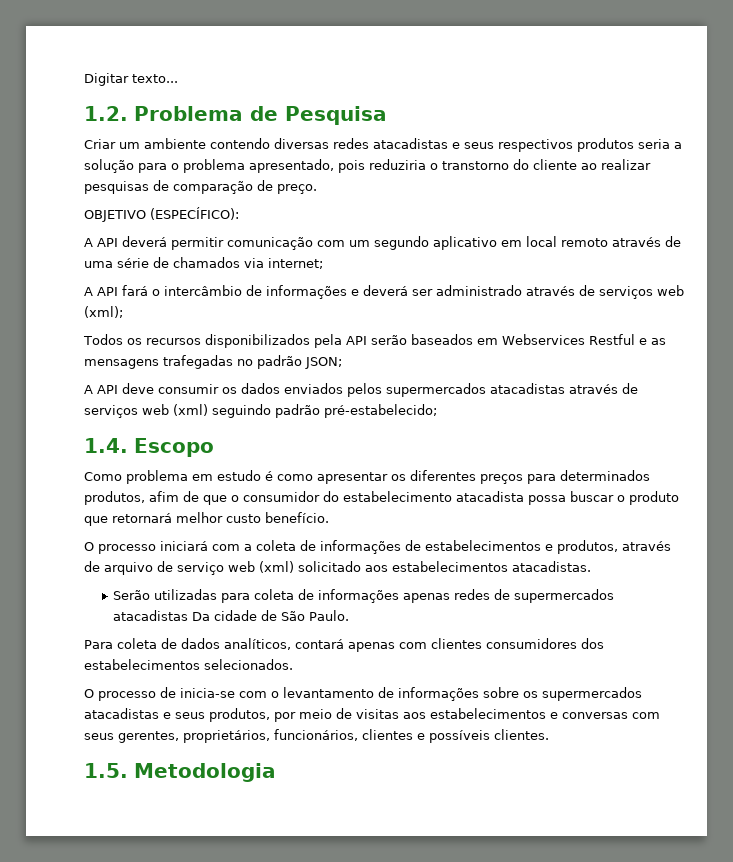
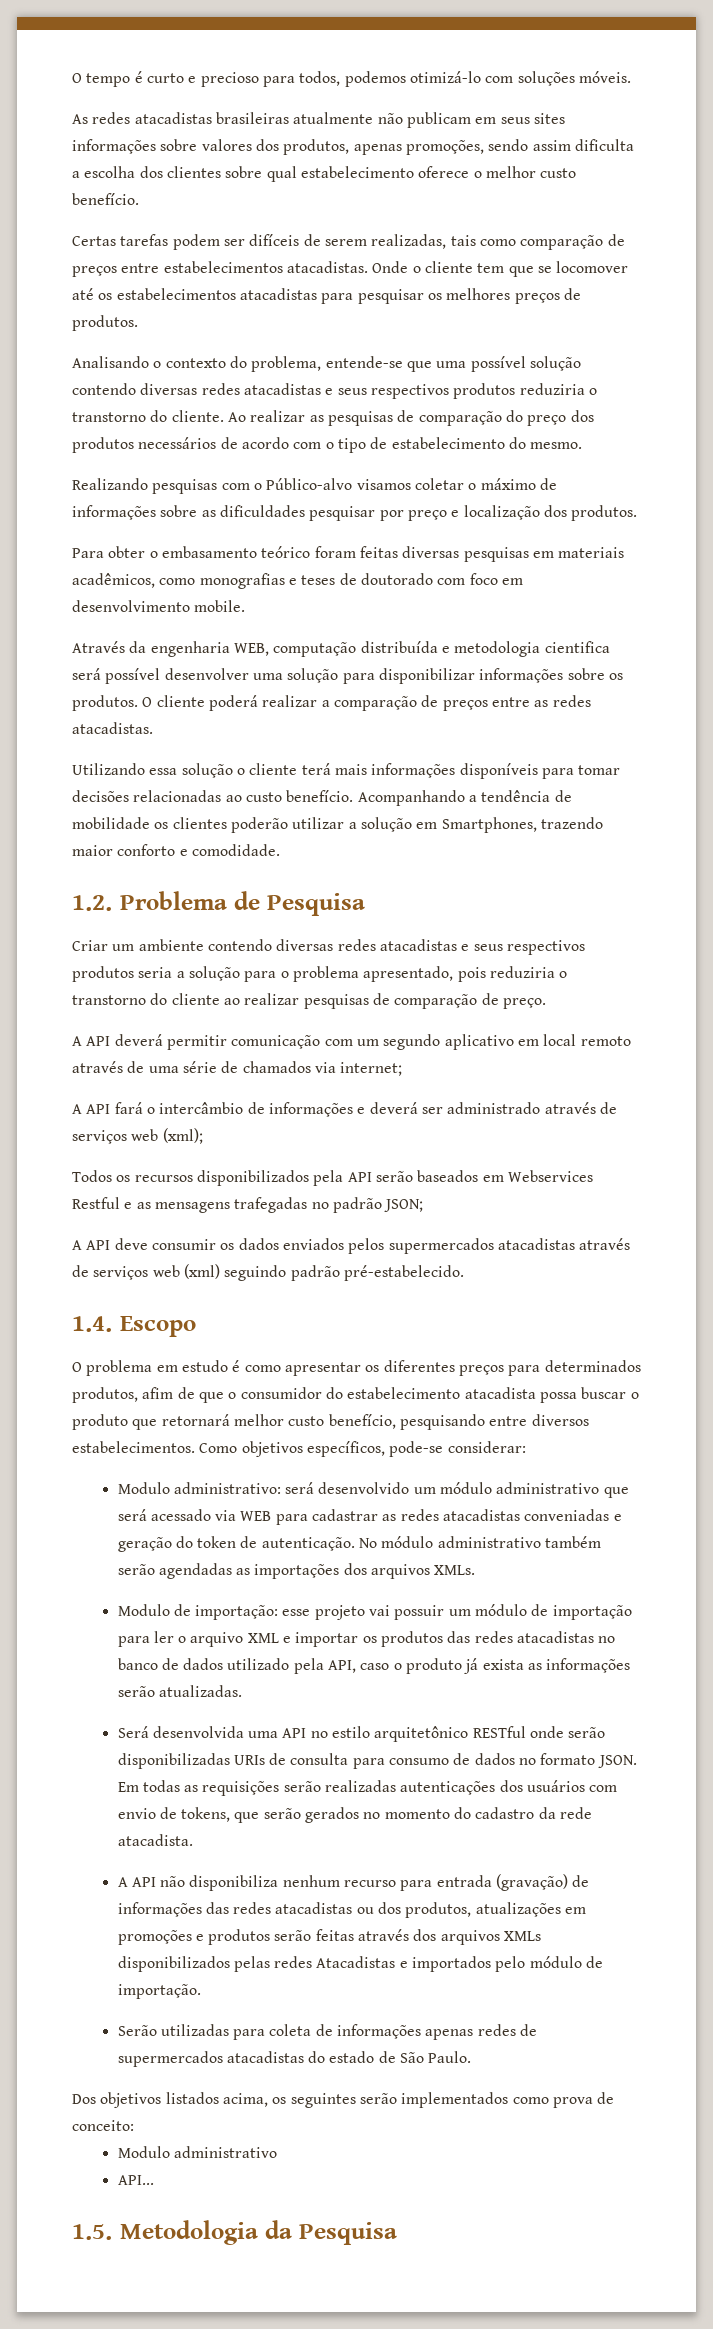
- Digitar texto...
+ O tempo é curto e precioso para todos, podemos otimizá-lo com soluções móveis.
+ As redes atacadistas brasileiras atualmente não publicam em seus sites informações sobre valores dos produtos, apenas promoções, sendo assim dificulta a escolha dos clientes sobre qual estabelecimento oferece o melhor custo benefício.
+ Certas tarefas podem ser difíceis de serem realizadas, tais como comparação de preços entre estabelecimentos atacadistas. Onde o cliente tem que se locomover até os estabelecimentos atacadistas para pesquisar os melhores preços de produtos.
+ Analisando o contexto do problema, entende-se que uma possível solução contendo diversas redes atacadistas e seus respectivos produtos reduziria o transtorno do cliente. Ao realizar as pesquisas de comparação do preço dos produtos necessários de acordo com o tipo de estabelecimento do mesmo.
+ Realizando pesquisas com o Público-alvo visamos coletar o máximo de informações sobre as dificuldades pesquisar por preço e localização dos produtos.
+ Para obter o embasamento teórico foram feitas diversas pesquisas em materiais acadêmicos, como monografias e teses de doutorado com foco em desenvolvimento mobile.
+ Através da engenharia WEB, computação distribuída e metodologia cientifica será possível desenvolver uma solução para disponibilizar informações sobre os produtos. O cliente poderá realizar a comparação de preços entre as redes atacadistas.
+ Utilizando essa solução o cliente terá mais informações disponíveis para tomar decisões relacionadas ao custo benefício. Acompanhando a tendência de mobilidade os clientes poderão utilizar a solução em Smartphones, trazendo maior conforto e comodidade.
- OBJETIVO (ESPECÍFICO):
- A API deve consumir os dados enviados pelos supermercados atacadistas através de serviços web (xml) seguindo padrão pré-estabelecido;
+ A API deve consumir os dados enviados pelos supermercados atacadistas através de serviços web (xml) seguindo padrão pré-estabelecido.
- Como problema em estudo é como apresentar os diferentes preços para determinados produtos, afim de que o consumidor do estabelecimento atacadista possa buscar o produto que retornará melhor custo benefício.
- O processo iniciará com a coleta de informações de estabelecimentos e produtos, através de arquivo de serviço web (xml) solicitado aos estabelecimentos atacadistas.
+ O problema em estudo é como apresentar os diferentes preços para determinados produtos, afim de que o consumidor do estabelecimento atacadista possa buscar o produto que retornará melhor custo benefício, pesquisando entre diversos estabelecimentos. Como objetivos específicos, pode-se considerar:
+ Modulo administrativo: será desenvolvido um módulo administrativo que será acessado via WEB para cadastrar as redes atacadistas conveniadas e geração do token de autenticação. No módulo administrativo também serão agendadas as importações dos arquivos XMLs.
+ Modulo de importação: esse projeto vai possuir um módulo de importação para ler o arquivo XML e importar os produtos das redes atacadistas no banco de dados utilizado pela API, caso o produto já exista as informações serão atualizadas.
+ Será desenvolvida uma API no estilo arquitetônico RESTful onde serão disponibilizadas URIs de consulta para consumo de dados no formato JSON. Em todas as requisições serão realizadas autenticações dos usuários com envio de tokens, que serão gerados no momento do cadastro da rede atacadista.
+ A API não disponibiliza nenhum recurso para entrada (gravação) de informações das redes atacadistas ou dos produtos, atualizações em promoções e produtos serão feitas através dos arquivos XMLs disponibilizados pelas redes Atacadistas e importados pelo módulo de importação.
- Serão utilizadas para coleta de informações apenas redes de supermercados atacadistas Da cidade de São Paulo.
+ Serão utilizadas para coleta de informações apenas redes de supermercados atacadistas do estado de São Paulo.
- Para coleta de dados analíticos, contará apenas com clientes consumidores dos estabelecimentos selecionados.
- O processo de inicia-se com o levantamento de informações sobre os supermercados atacadistas e seus produtos, por meio de visitas aos estabelecimentos e conversas com seus gerentes, proprietários, funcionários, clientes e possíveis clientes.
+ Dos objetivos listados acima, os seguintes serão implementados como prova de conceito:
+ Modulo administrativo
+ API...
- 1.5. Metodologia
+ 1.5. Metodologia da Pesquisa

